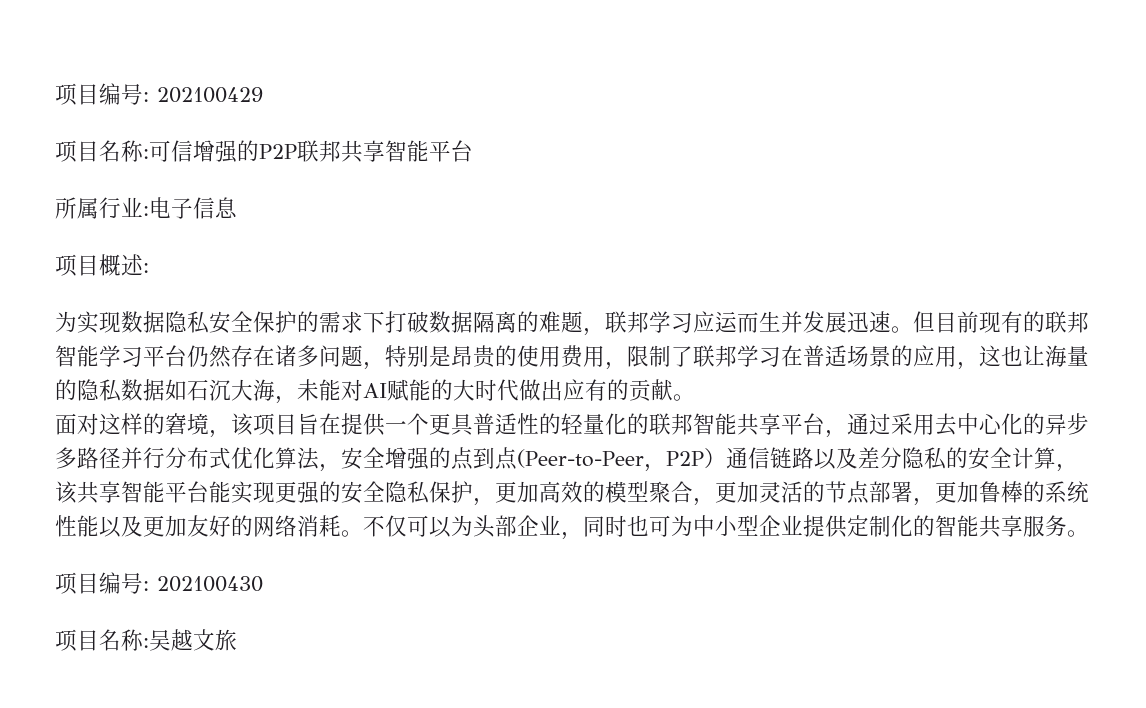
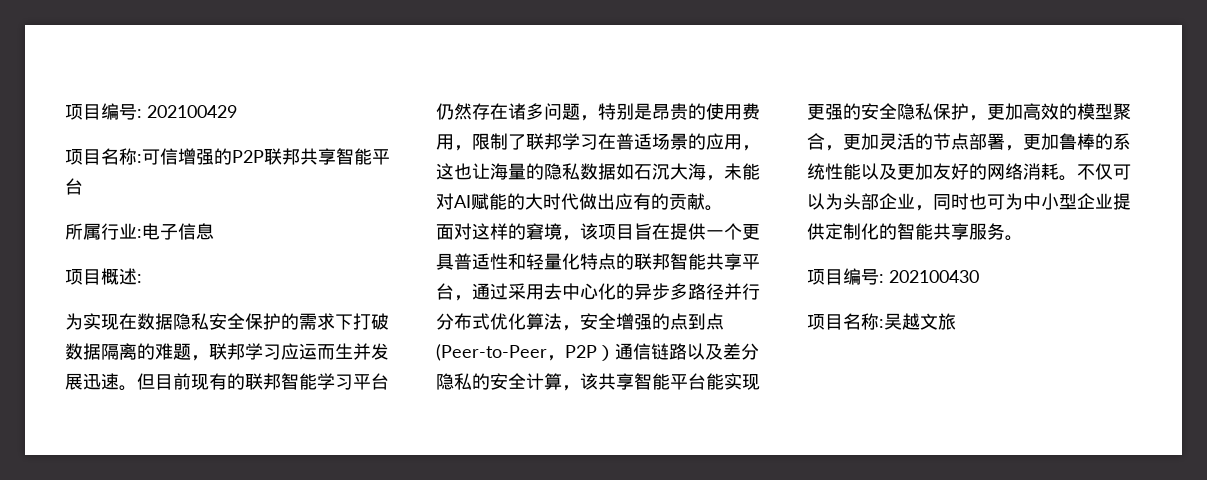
- 为实现数据隐私安全保护的需求下打破数据隔离的难题，联邦学习应运而生并发展迅速。
+ 为实现在数据隐私安全保护的需求下打破数据隔离的难题，联邦学习应运而生并发展迅速。
- 面对这样的窘境，该项目旨在提供一个更具普适性的轻量化的联邦智能共享平台，通过采用去中心化的异步多路径并行分布式优化算法，安全增强的点到点(Peer-to-Peer，P2P）通信链路以及差分隐私的安全计算，该共享智能平台能实现更强的安全隐私保护，更加高效的模型聚合，更加灵活的节点部署，更加鲁棒的系统性能以及更加友好的网络消耗。
+ 面对这样的窘境，该项目旨在提供一个更具普适性和轻量化特点的联邦智能共享平台，通过采用去中心化的异步多路径并行分布式优化算法，安全增强的点到点(Peer-to-Peer，P2P）通信链路以及差分隐私的安全计算，该共享智能平台能实现更强的安全隐私保护，更加高效的模型聚合，更加灵活的节点部署，更加鲁棒的系统性能以及更加友好的网络消耗。

